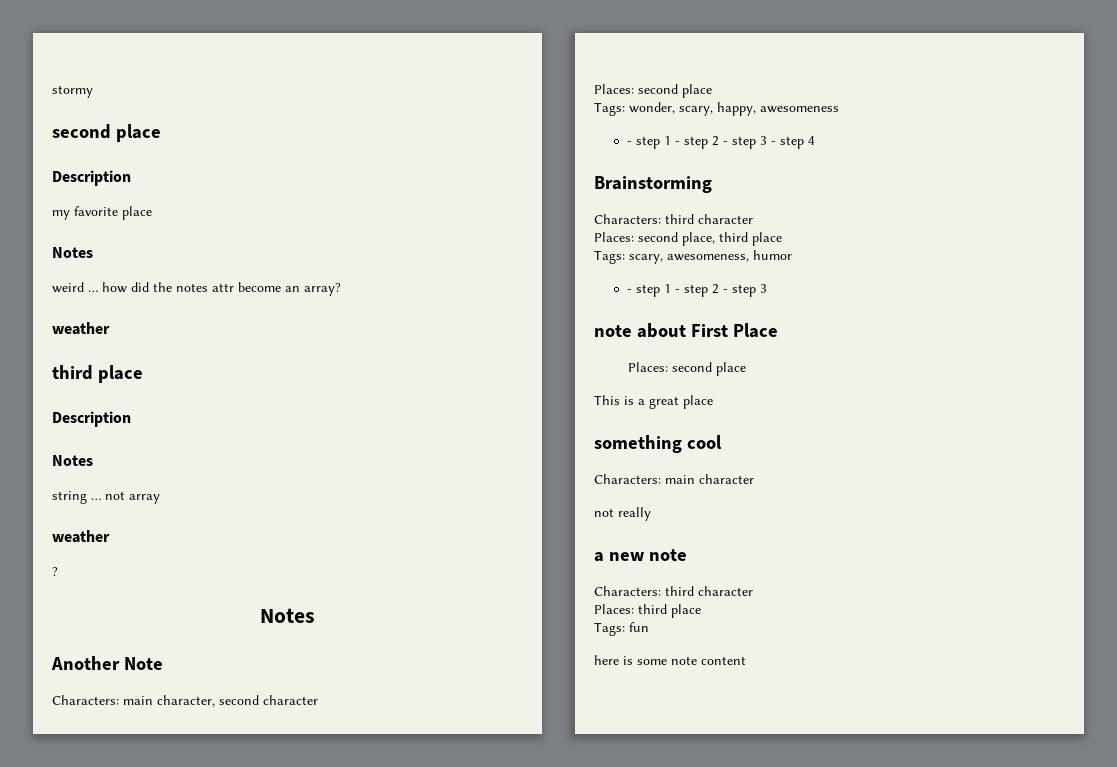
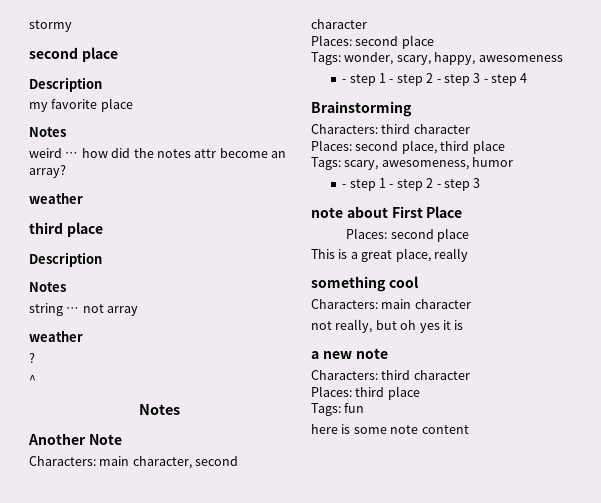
+ ^
- This is a great place
+ This is a great place, really
- not really
+ not really, but oh yes it is

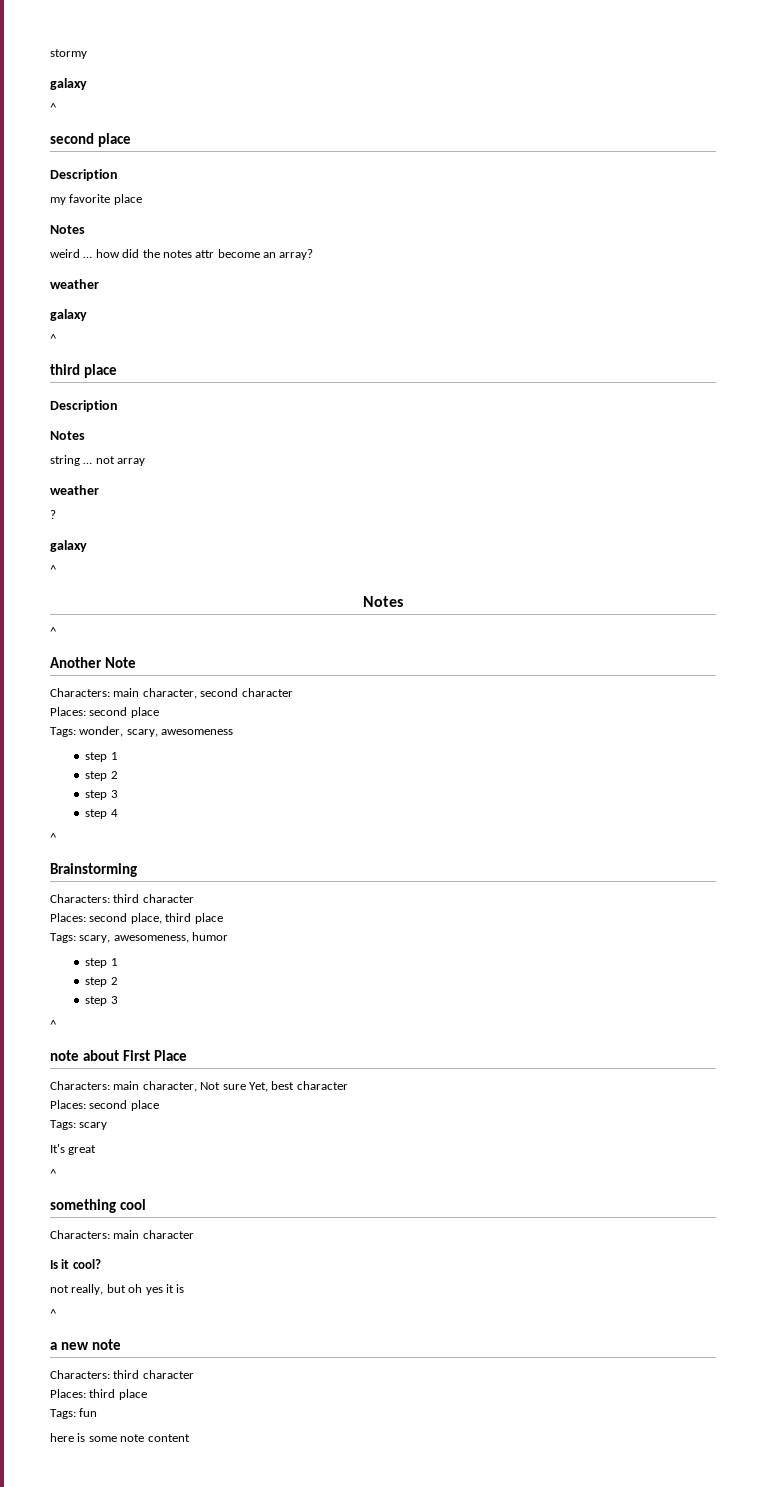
  stormy
+ galaxy
+ ^
  weird … how did the notes attr become an array?
  weather
+ galaxy
+ ^
  ?
+ galaxy
  ^
  Notes
+ ^
- Tags: wonder, scary, happy, awesomeness
- - step 1 - step 2 - step 3 - step 4
+ Tags: wonder, scary, awesomeness
+ step 1
+ step 2
+ step 3
+ step 4
+ ^
  Tags: scary, awesomeness, humor
- - step 1 - step 2 - step 3
+ step 1
+ step 2
+ step 3
+ ^
  note about First Place
+ Characters: main character, Not sure Yet, best character
  Places: second place
- This is a great place, really
+ Tags: scary
+ It's great
+ ^
+ Is it cool?
  not really, but oh yes it is
+ ^

